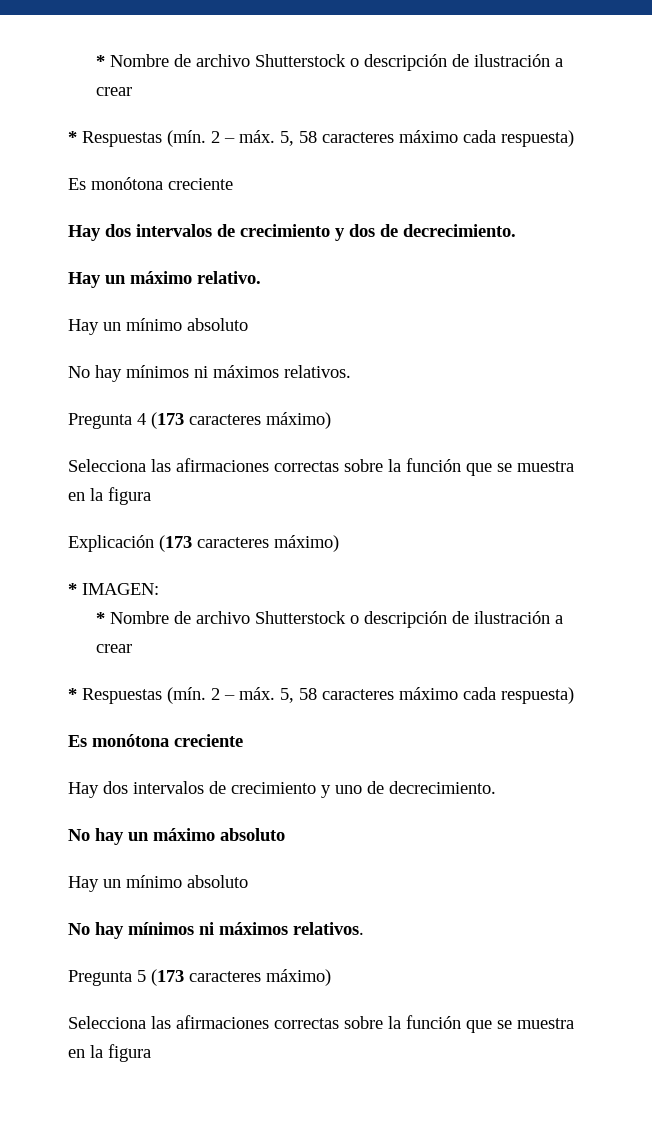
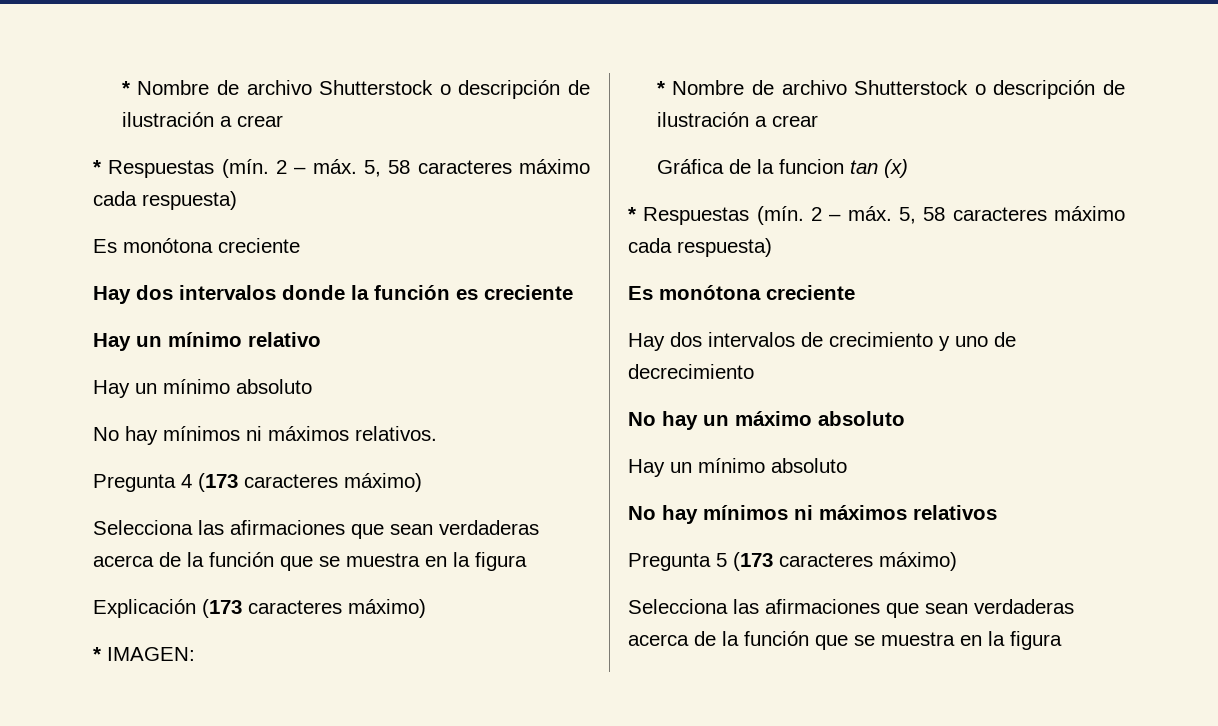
- Hay dos intervalos de crecimiento y dos de decrecimiento.
- Hay un máximo relativo.
+ Hay dos intervalos donde la función es creciente
+ Hay un mínimo relativo
  Pregunta 4 (173 caracteres máximo)
- Selecciona las afirmaciones correctas sobre la función que se muestra en la figura
+ Selecciona las afirmaciones que sean verdaderas acerca de la función que se muestra en la figura
+ Gráfica de la funcion tan (x)
- Hay dos intervalos de crecimiento y uno de decrecimiento.
+ Hay dos intervalos de crecimiento y uno de decrecimiento
  No hay un máximo absoluto
  Hay un mínimo absoluto
- No hay mínimos ni máximos relativos.
+ No hay mínimos ni máximos relativos
  Pregunta 5 (173 caracteres máximo)
- Selecciona las afirmaciones correctas sobre la función que se muestra en la figura
+ Selecciona las afirmaciones que sean verdaderas acerca de la función que se muestra en la figura

